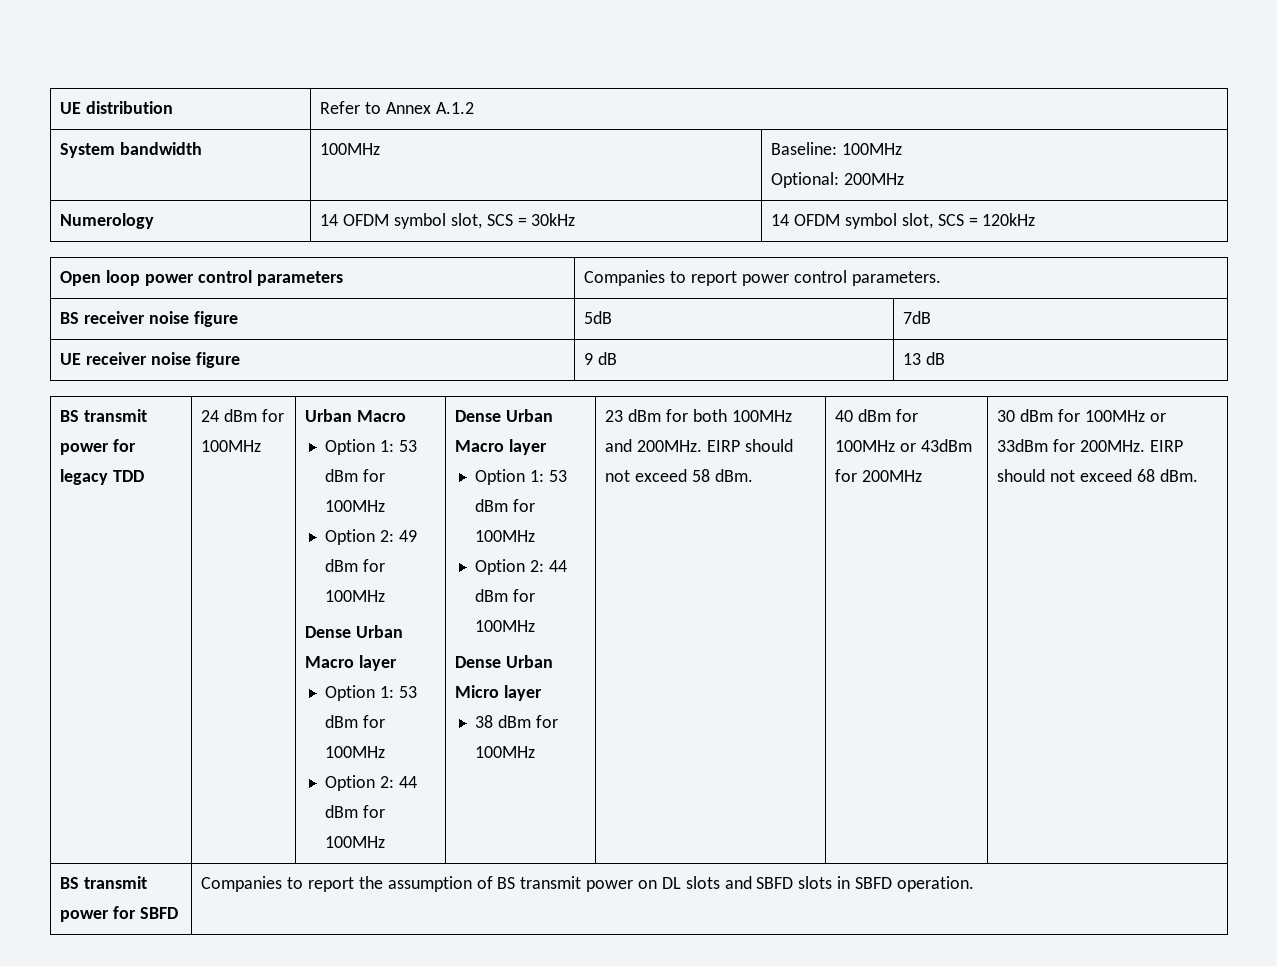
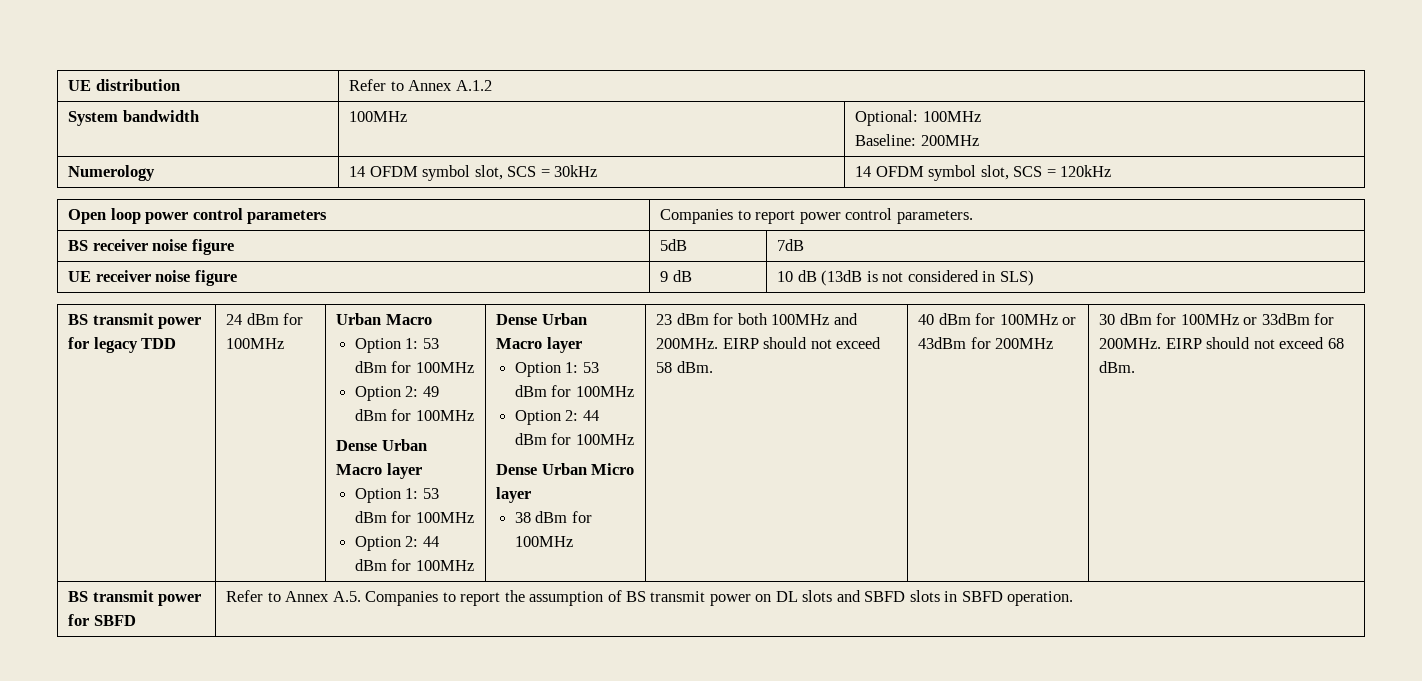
- System bandwidth | 100MHz | Baseline: 100MHz
- Optional: 200MHz
+ System bandwidth | 100MHz | Optional: 100MHz
+ Baseline: 200MHz
- UE receiver noise figure | 9 dB | 13 dB
+ UE receiver noise figure | 9 dB | 10 dB (13dB is not considered in SLS)
- BS transmit power for SBFD | Companies to report the assumption of BS transmit power on DL slots and SBFD slots in SBFD operation.
+ BS transmit power for SBFD | Refer to Annex A.5. Companies to report the assumption of BS transmit power on DL slots and SBFD slots in SBFD operation.

